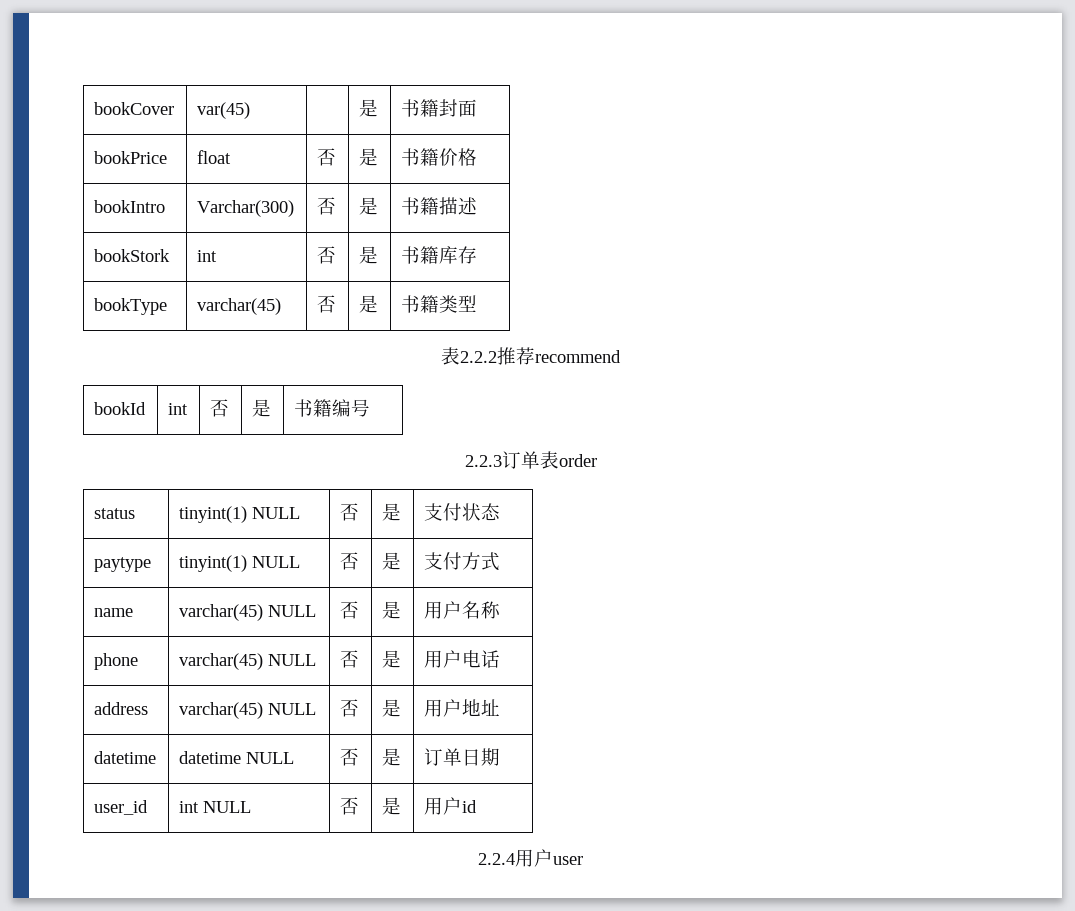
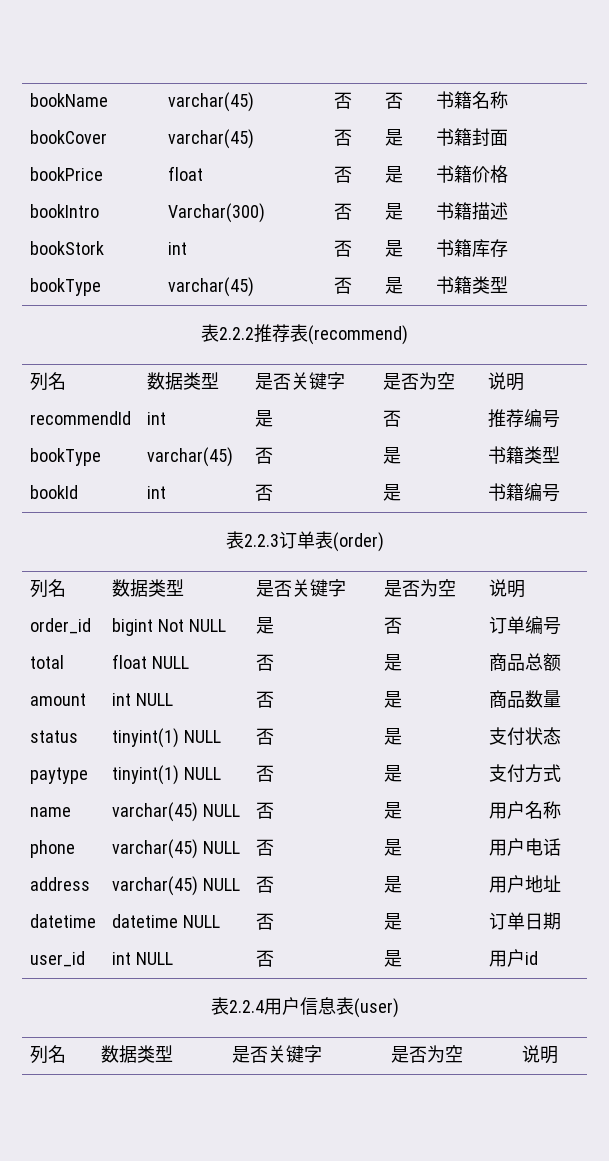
+ bookName | varchar(45) | 否 | 否 | 书籍名称
- bookCover | var(45) | | 是 | 书籍封面
+ bookCover | varchar(45) | 否 | 是 | 书籍封面
- 表2.2.2推荐recommend
+ 表2.2.2推荐表(recommend)
+ 列名 | 数据类型 | 是否关键字 | 是否为空 | 说明
+ recommendId | int | 是 | 否 | 推荐编号
+ bookType | varchar(45) | 否 | 是 | 书籍类型
- 2.2.3订单表order
+ 表2.2.3订单表(order)
+ 列名 | 数据类型 | 是否关键字 | 是否为空 | 说明
+ order_id | bigint Not NULL | 是 | 否 | 订单编号
+ total | float NULL | 否 | 是 | 商品总额
+ amount | int NULL | 否 | 是 | 商品数量
- 2.2.4用户user
+ 表2.2.4用户信息表(user)
+ 列名 | 数据类型 | 是否关键字 | 是否为空 | 说明

